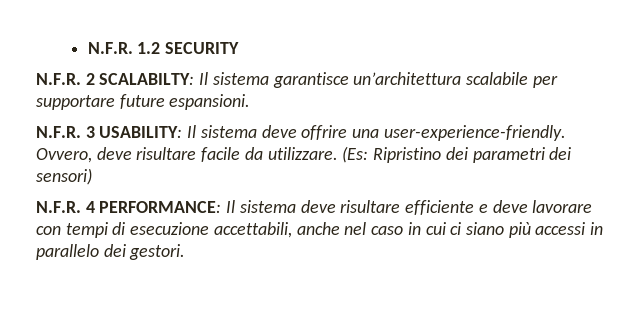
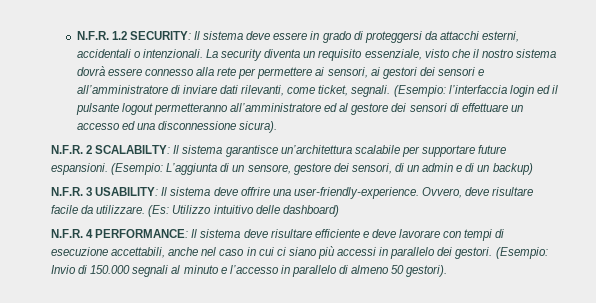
- N.F.R. 1.2 SECURITY
+ N.F.R. 1.2 SECURITY: Il sistema deve essere in grado di proteggersi da attacchi esterni, accidentali o intenzionali. La security diventa un requisito essenziale, visto che il nostro sistema dovrà essere connesso alla rete per permettere ai sensori, ai gestori dei sensori e all’amministratore di inviare dati rilevanti, come ticket, segnali. (Esempio: l’interfaccia login ed il pulsante logout permetteranno all’amministratore ed al gestore dei sensori di effettuare un accesso ed una disconnessione sicura).
+ (Esempio: L’aggiunta di un sensore, gestore dei sensori, di un admin e di un backup)
- N.F.R. 3 USABILITY: Il sistema deve offrire una user-experience-friendly.
+ N.F.R. 3 USABILITY: Il sistema deve offrire una user-friendly-experience.
- (Es: Ripristino dei parametri dei sensori)
+ (Es: Utilizzo intuitivo delle dashboard)
+ (Esempio: Invio di 150.000 segnali al minuto e l’accesso in parallelo di almeno 50 gestori).

